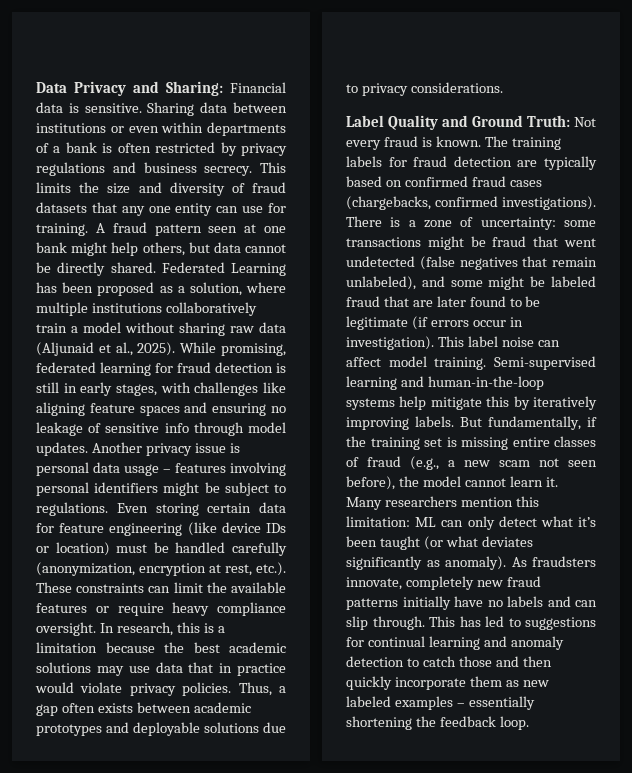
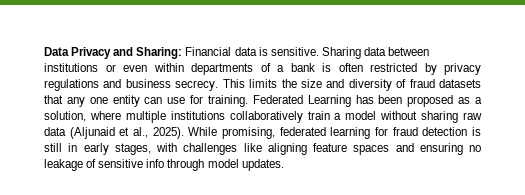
- A fraud pattern seen at one bank might help others, but data cannot be directly shared.
- Another privacy issue is personal data usage – features involving personal identifiers might be subject to regulations. Even storing certain data for feature engineering (like device IDs or location) must be handled carefully (anonymization, encryption at rest, etc.). These constraints can limit the available features or require heavy compliance oversight. In research, this is a limitation because the best academic solutions may use data that in practice would violate privacy policies. Thus, a gap often exists between academic prototypes and deployable solutions due to privacy considerations.
- Label Quality and Ground Truth: Not every fraud is known. The training labels for fraud detection are typically based on confirmed fraud cases (chargebacks, confirmed investigations). There is a zone of uncertainty: some transactions might be fraud that went undetected (false negatives that remain unlabeled), and some might be labeled fraud that are later found to be legitimate (if errors occur in investigation). This label noise can affect model training. Semi-supervised learning and human-in-the-loop systems help mitigate this by iteratively improving labels. But fundamentally, if the training set is missing entire classes of fraud (e.g., a new scam not seen before), the model cannot learn it. Many researchers mention this limitation: ML can only detect what it’s been taught (or what deviates significantly as anomaly). As fraudsters innovate, completely new fraud patterns initially have no labels and can slip through. This has led to suggestions for continual learning and anomaly detection to catch those and then quickly incorporate them as new labeled examples – essentially shortening the feedback loop.

